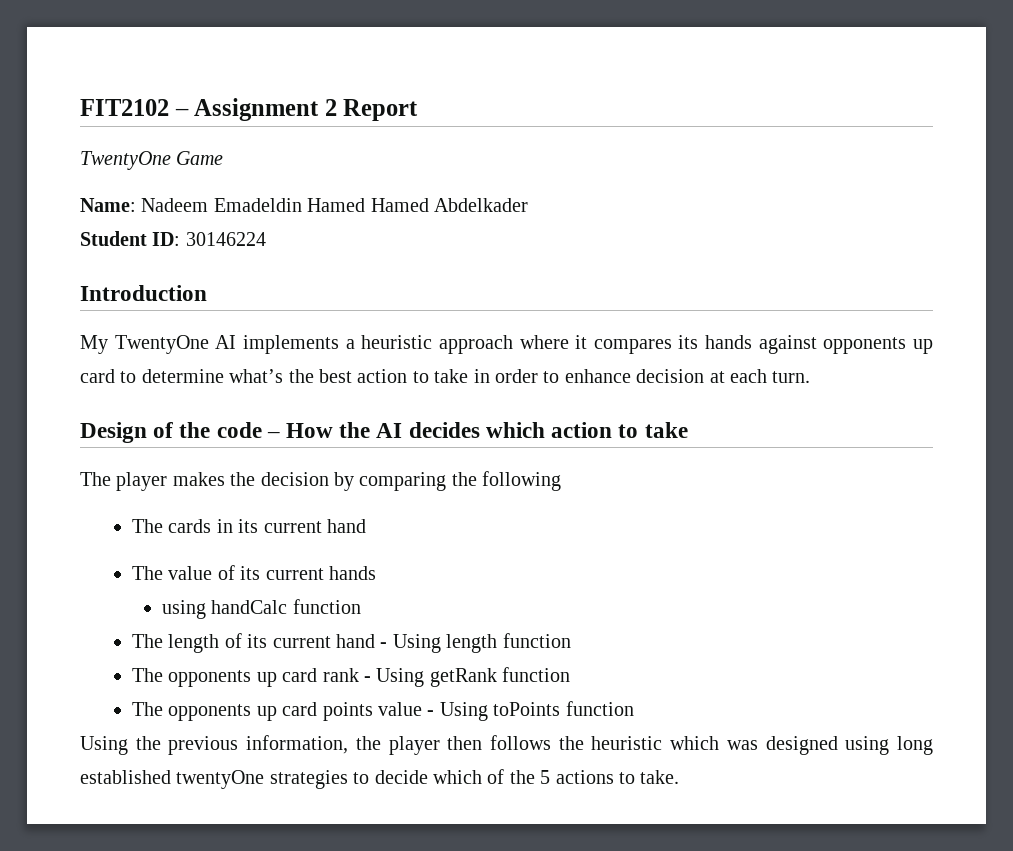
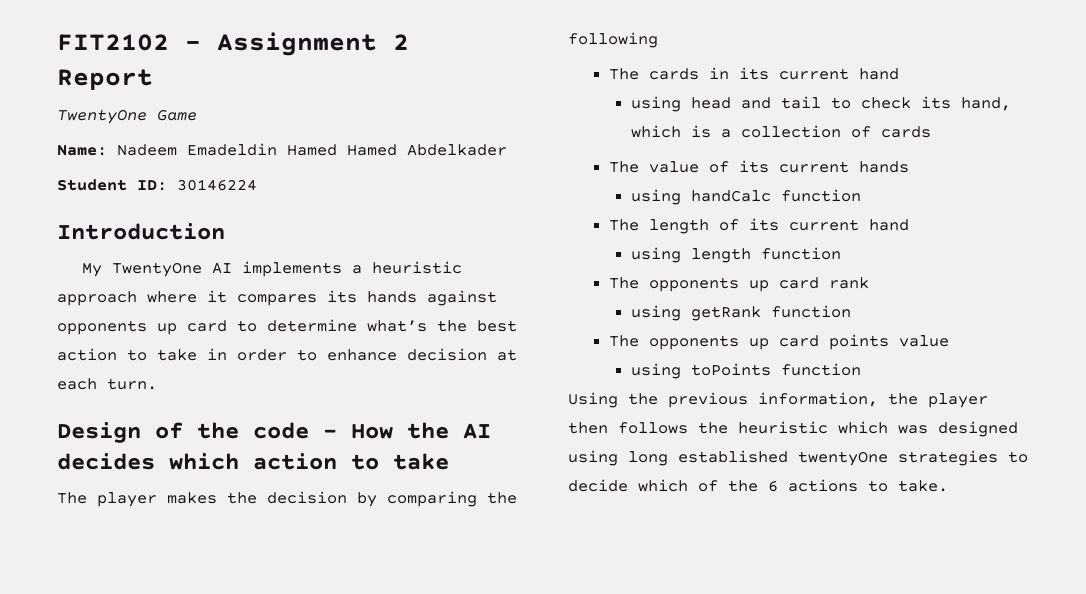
+ using head and tail to check its hand, which is a collection of cards
- The length of its current hand - Using length function
+ The length of its current hand
+ using length function
- The opponents up card rank - Using getRank function
+ The opponents up card rank
+ using getRank function
- The opponents up card points value - Using toPoints function
+ The opponents up card points value
+ using toPoints function
- Using the previous information, the player then follows the heuristic which was designed using long established twentyOne strategies to decide which of the 5 actions to take.
+ Using the previous information, the player then follows the heuristic which was designed using long established twentyOne strategies to decide which of the 6 actions to take.

